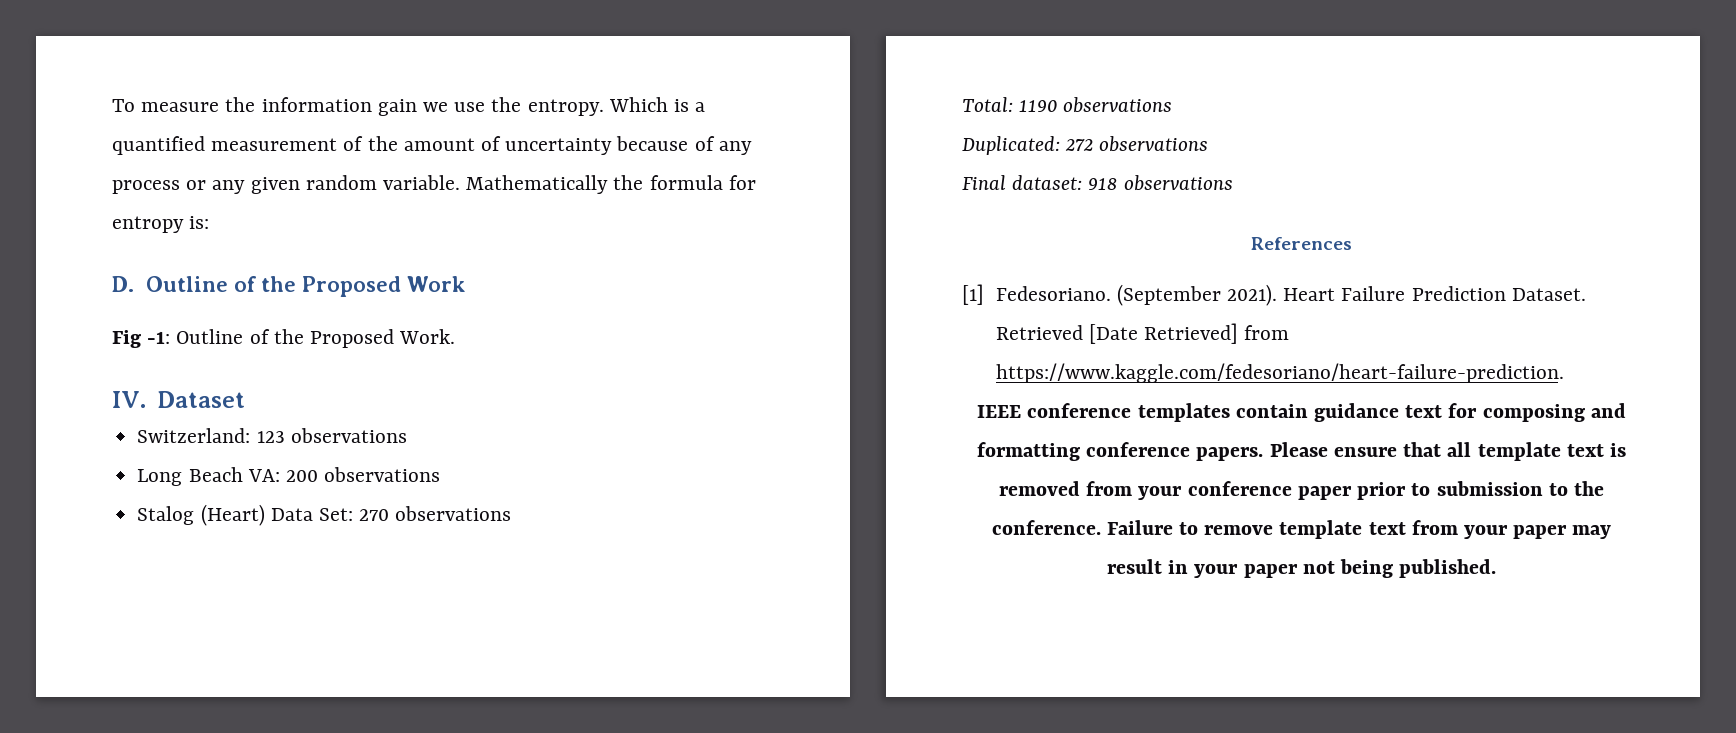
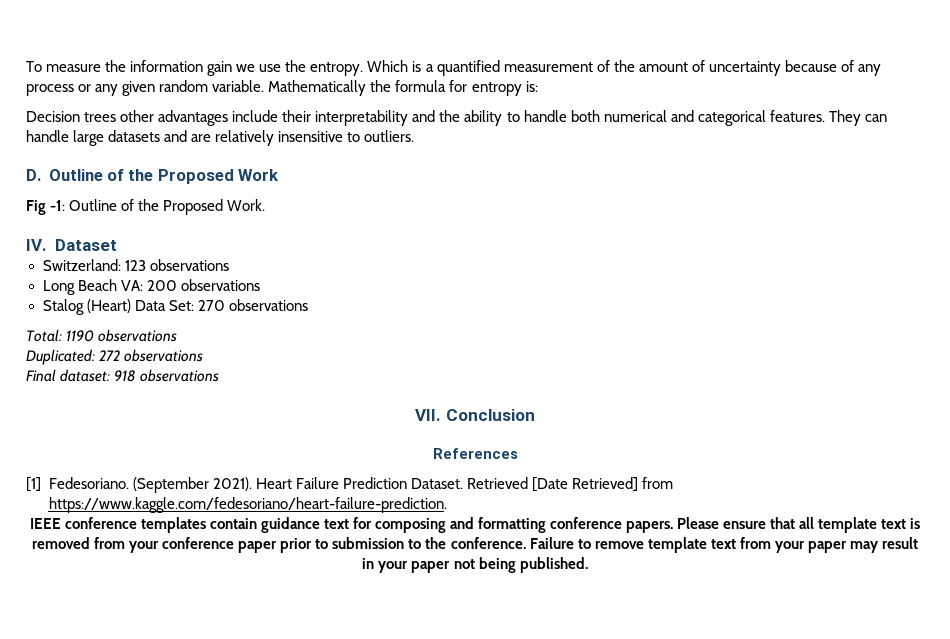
+ Decision trees other advantages include their interpretability and the ability to handle both numerical and categorical features. They can handle large datasets and are relatively insensitive to outliers.
+ VII. Conclusion

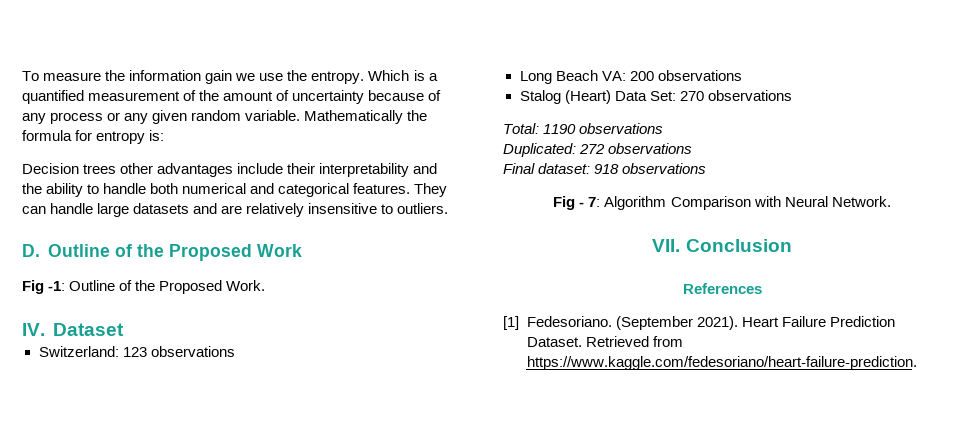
+ Fig - 7: Algorithm Comparison with Neural Network.
- Retrieved [Date Retrieved] from https://www.kaggle.com/fedesoriano/heart-failure-prediction.
+ Retrieved from https://www.kaggle.com/fedesoriano/heart-failure-prediction.
- IEEE conference templates contain guidance text for composing and formatting conference papers. Please ensure that all template text is removed from your conference paper prior to submission to the conference. Failure to remove template text from your paper may result in your paper not being published.

